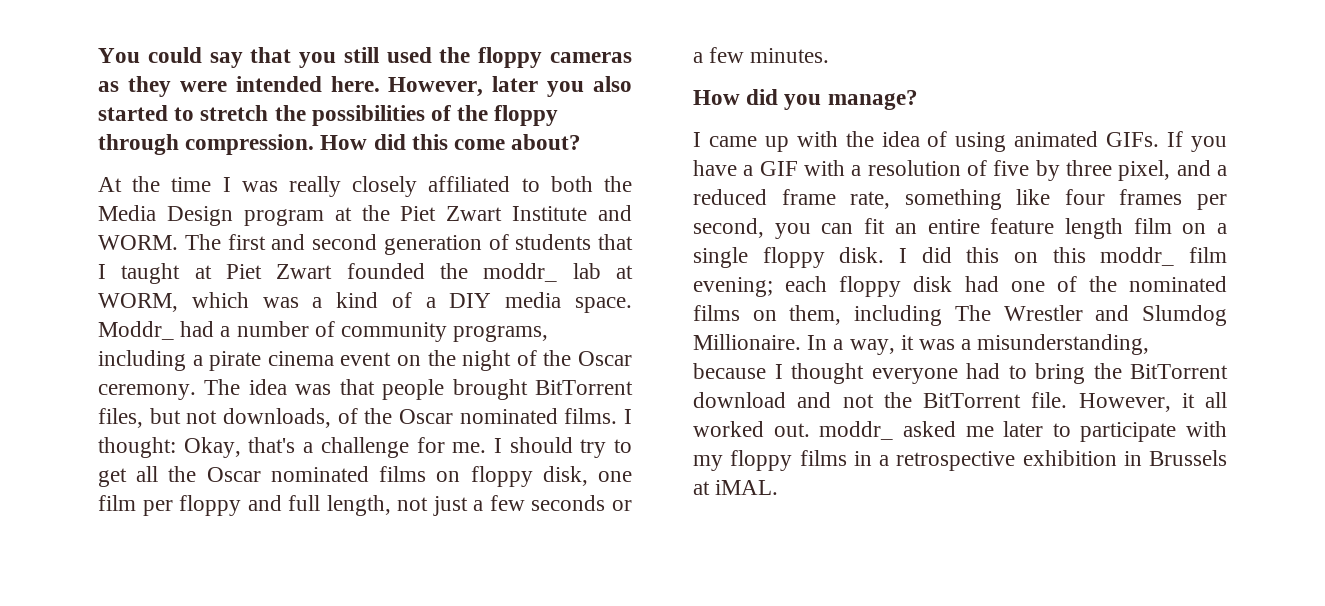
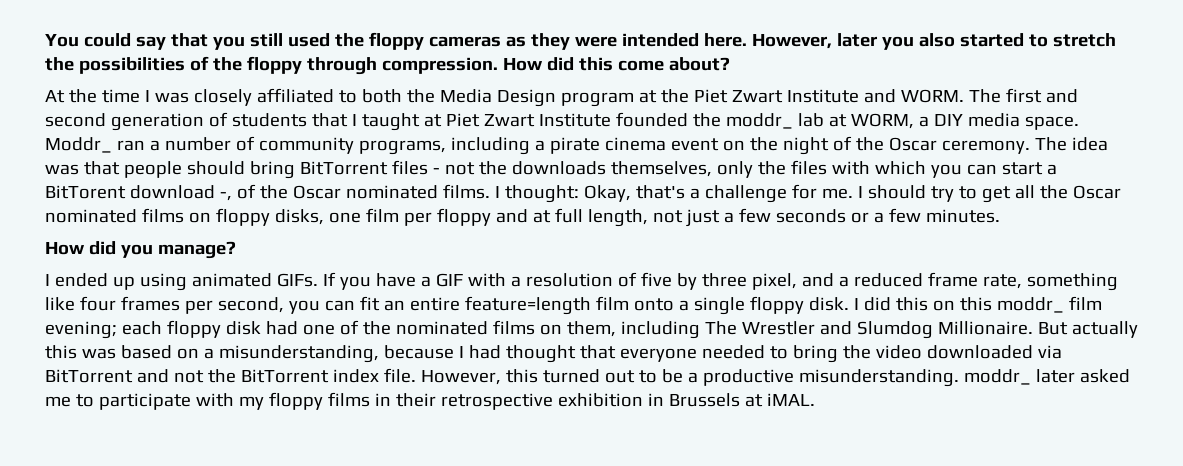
- At the time I was really closely affiliated to both the Media Design program at the Piet Zwart Institute and WORM.
+ At the time I was closely affiliated to both the Media Design program at the Piet Zwart Institute and WORM.
- The first and second generation of students that I taught at Piet Zwart founded the moddr_ lab at WORM, which was a kind of a DIY media space.
+ The first and second generation of students that I taught at Piet Zwart Institute founded the moddr_ lab at WORM, a DIY media space.
- Moddr_ had a number of community programs, including a pirate cinema event on the night of the Oscar ceremony.
+ Moddr_ ran a number of community programs, including a pirate cinema event on the night of the Oscar ceremony.
- The idea was that people brought BitTorrent files, but not downloads, of the Oscar nominated films.
+ The idea was that people should bring BitTorrent files - not the downloads themselves, only the files with which you can start a BitTorent download -, of the Oscar nominated films.
- I should try to get all the Oscar nominated films on floppy disk, one film per floppy and full length, not just a few seconds or a few minutes.
+ I should try to get all the Oscar nominated films on floppy disks, one film per floppy and at full length, not just a few seconds or a few minutes.
- I came up with the idea of using animated GIFs.
+ I ended up using animated GIFs.
- If you have a GIF with a resolution of five by three pixel, and a reduced frame rate, something like four frames per second, you can fit an entire feature length film on a single floppy disk.
+ If you have a GIF with a resolution of five by three pixel, and a reduced frame rate, something like four frames per second, you can fit an entire feature=length film onto a single floppy disk.
- In a way, it was a misunderstanding, because I thought everyone had to bring the BitTorrent download and not the BitTorrent file.
+ But actually this was based on a misunderstanding, because I had thought that everyone needed to bring the video downloaded via BitTorrent and not the BitTorrent index file.
- However, it all worked out. moddr_ asked me later to participate with my floppy films in a retrospective exhibition in Brussels at iMAL.
+ However, this turned out to be a productive misunderstanding. moddr_ later asked me to participate with my floppy films in their retrospective exhibition in Brussels at iMAL.

